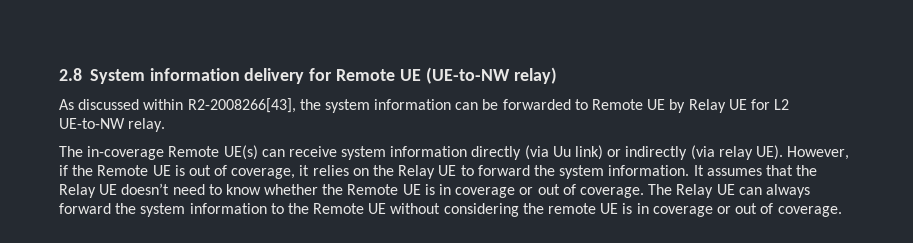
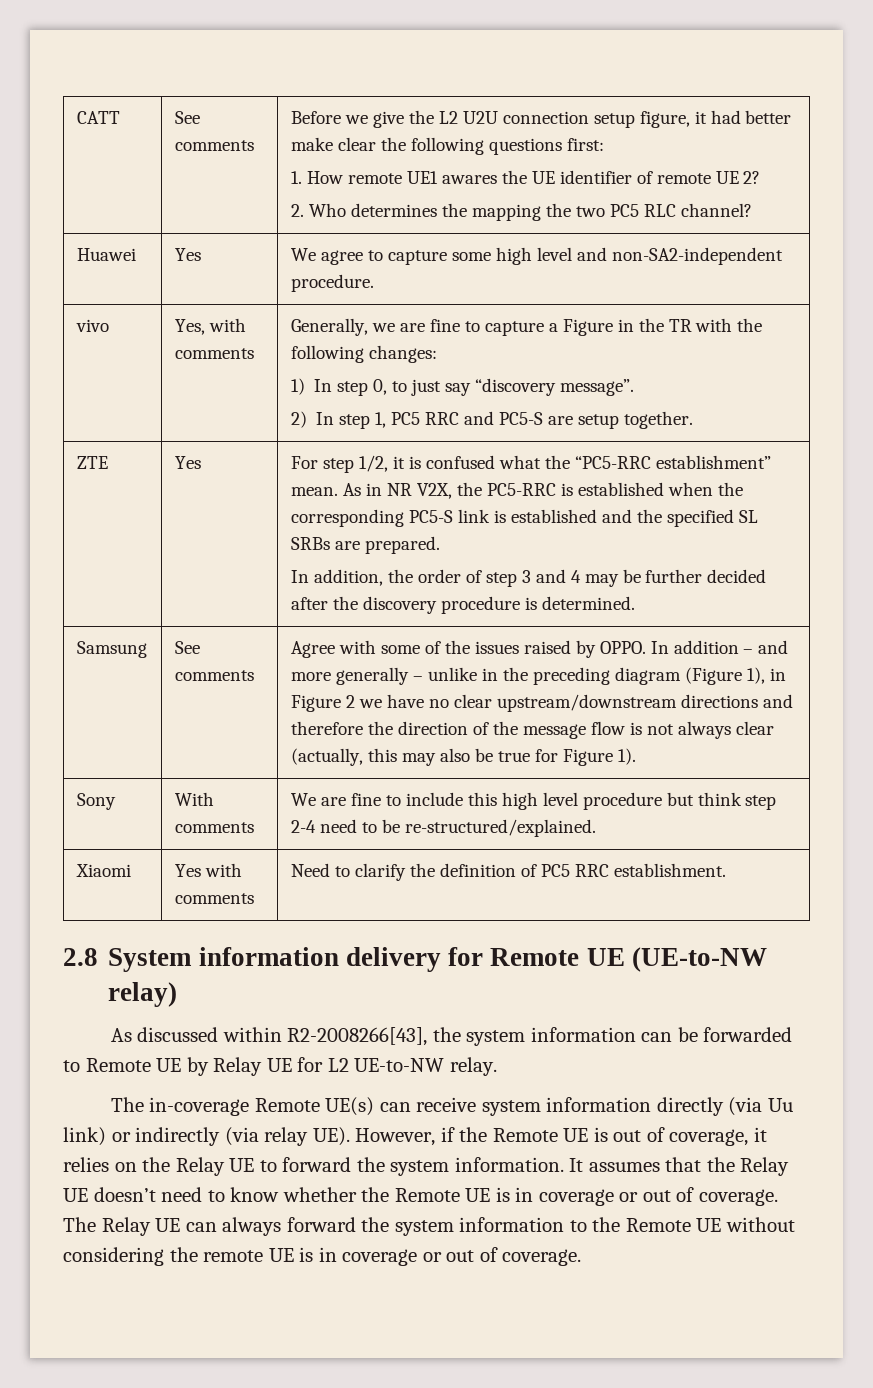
+ CATT | See comments | Before we give the L2 U2U connection setup figure, it had better make clear the following questions first:
+ 1. How remote UE1 awares the UE identifier of remote UE 2?
+ 2. Who determines the mapping the two PC5 RLC channel?
+ Huawei | Yes | We agree to capture some high level and non-SA2-independent procedure.
+ vivo | Yes, with comments | Generally, we are fine to capture a Figure in the TR with the following changes:
+ 1) In step 0, to just say “discovery message”.
+ 2) In step 1, PC5 RRC and PC5-S are setup together.
+ ZTE | Yes | For step 1/2, it is confused what the “PC5-RRC establishment” mean. As in NR V2X, the PC5-RRC is established when the corresponding PC5-S link is established and the specified SL SRBs are prepared.
+ In addition, the order of step 3 and 4 may be further decided after the discovery procedure is determined.
+ Samsung | See comments | Agree with some of the issues raised by OPPO. In addition – and more generally – unlike in the preceding diagram (Figure 1), in Figure 2 we have no clear upstream/downstream directions and therefore the direction of the message flow is not always clear (actually, this may also be true for Figure 1).
+ Sony | With comments | We are fine to include this high level procedure but think step 2-4 need to be re-structured/explained.
+ Xiaomi | Yes with comments | Need to clarify the definition of PC5 RRC establishment.

